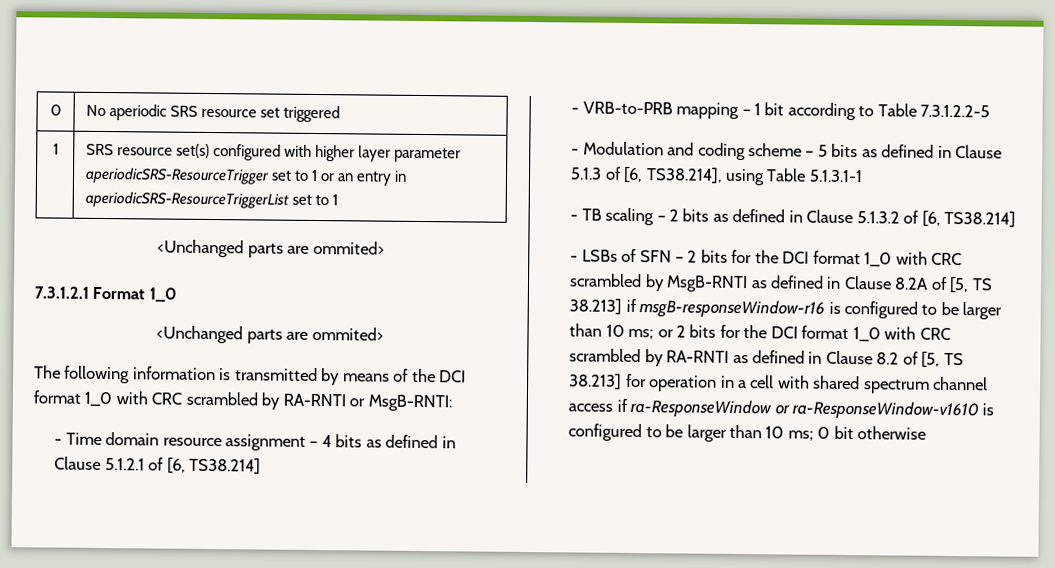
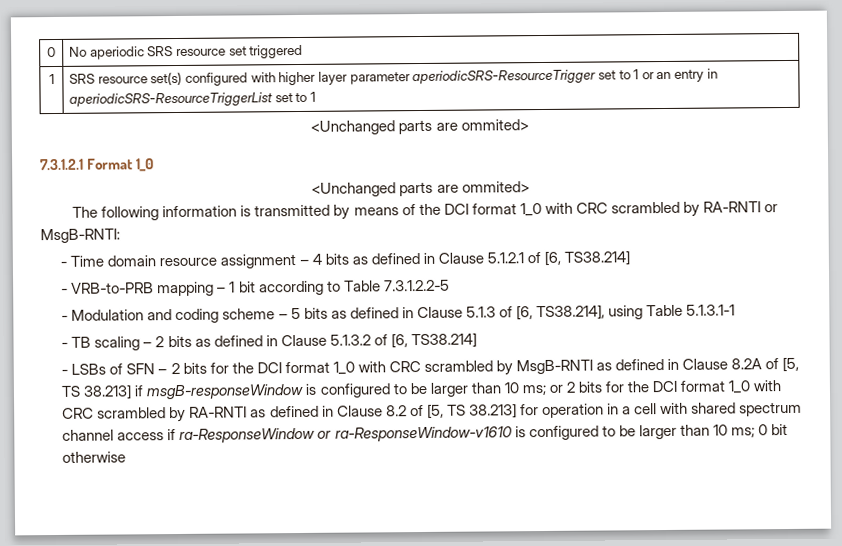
- - LSBs of SFN – 2 bits for the DCI format 1_0 with CRC scrambled by MsgB-RNTI as defined in Clause 8.2A of [5, TS 38.213] if msgB-responseWindow-r16 is configured to be larger than 10 ms;
+ - LSBs of SFN – 2 bits for the DCI format 1_0 with CRC scrambled by MsgB-RNTI as defined in Clause 8.2A of [5, TS 38.213] if msgB-responseWindow is configured to be larger than 10 ms;

